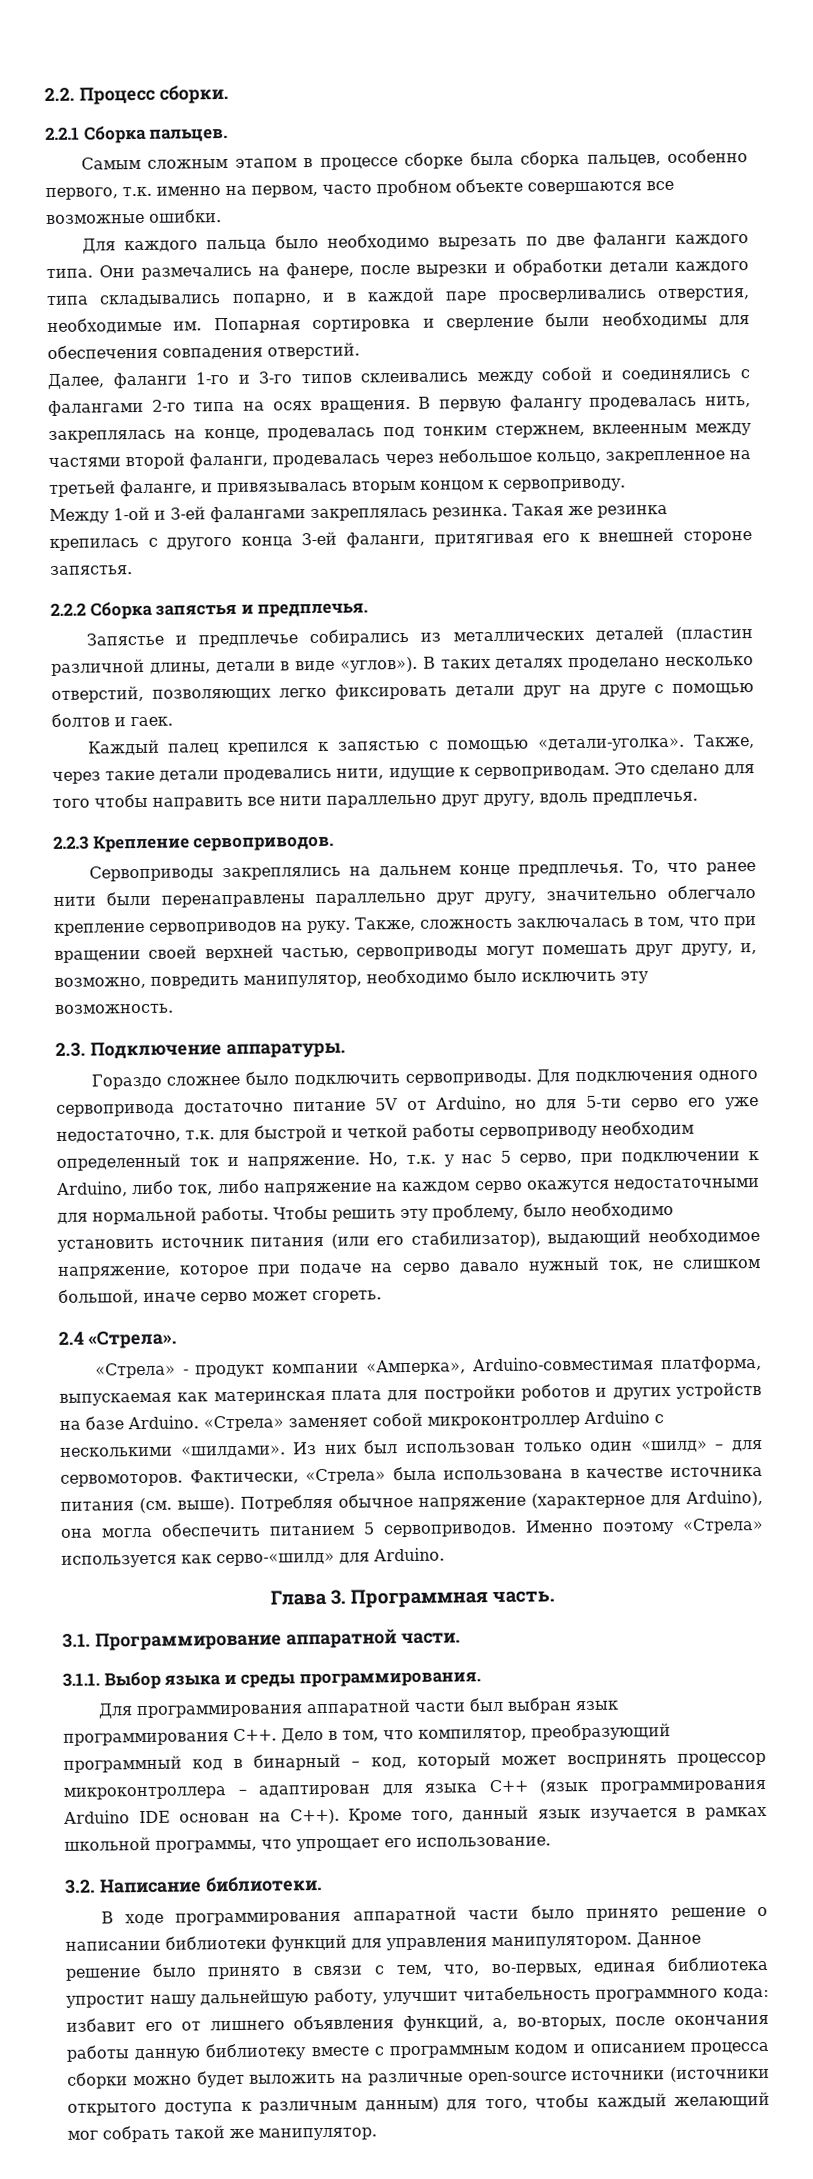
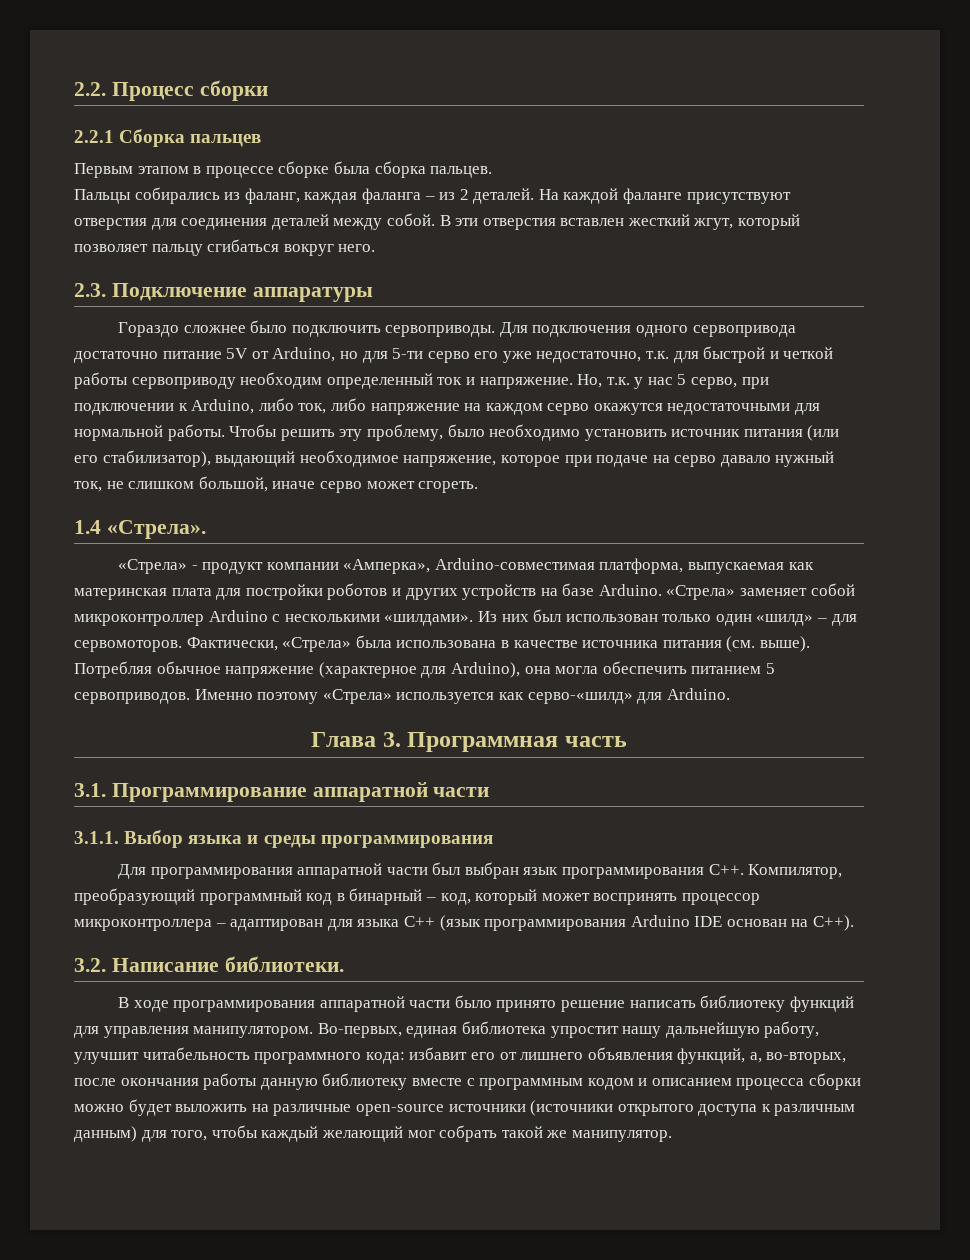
- 2.2. Процесс сборки.
+ 2.2. Процесс сборки
- 2.2.1 Сборка пальцев.
- Самым сложным этапом в процессе сборке была сборка пальцев, особенно первого, т.к. именно на первом, часто пробном объекте совершаются все возможные ошибки.
- Для каждого пальца было необходимо вырезать по две фаланги каждого типа. Они размечались на фанере, после вырезки и обработки детали каждого типа складывались попарно, и в каждой паре просверливались отверстия, необходимые им. Попарная сортировка и сверление были необходимы для обеспечения совпадения отверстий.
- Далее, фаланги 1-го и 3-го типов склеивались между собой и соединялись с фалангами 2-го типа на осях вращения. В первую фалангу продевалась нить, закреплялась на конце, продевалась под тонким стержнем, вклеенным между частями второй фаланги, продевалась через небольшое кольцо, закрепленное на третьей фаланге, и привязывалась вторым концом к сервоприводу.
- Между 1-ой и 3-ей фалангами закреплялась резинка. Такая же резинка крепилась с другого конца 3-ей фаланги, притягивая его к внешней стороне запястья.
- 2.2.2 Сборка запястья и предплечья.
- Запястье и предплечье собирались из металлических деталей (пластин различной длины, детали в виде «углов»). В таких деталях проделано несколько отверстий, позволяющих легко фиксировать детали друг на друге с помощью болтов и гаек.
- Каждый палец крепился к запястью с помощью «детали-уголка». Также, через такие детали продевались нити, идущие к сервоприводам. Это сделано для того чтобы направить все нити параллельно друг другу, вдоль предплечья.
- 2.2.3 Крепление сервоприводов.
- Сервоприводы закреплялись на дальнем конце предплечья. То, что ранее нити были перенаправлены параллельно друг другу, значительно облегчало крепление сервоприводов на руку. Также, сложность заключалась в том, что при вращении своей верхней частью, сервоприводы могут помешать друг другу, и, возможно, повредить манипулятор, необходимо было исключить эту возможность.
+ 2.2.1 Сборка пальцев
+ Первым этапом в процессе сборке была сборка пальцев.
+ Пальцы собирались из фаланг, каждая фаланга – из 2 деталей. На каждой фаланге присутствуют отверстия для соединения деталей между собой. В эти отверстия вставлен жесткий жгут, который позволяет пальцу сгибаться вокруг него.
- 2.3. Подключение аппаратуры.
+ 2.3. Подключение аппаратуры
- 2.4 «Стрела».
+ 1.4 «Стрела».
- Глава 3. Программная часть.
+ Глава 3. Программная часть
- 3.1. Программирование аппаратной части.
+ 3.1. Программирование аппаратной части
- 3.1.1. Выбор языка и среды программирования.
+ 3.1.1. Выбор языка и среды программирования
- Для программирования аппаратной части был выбран язык программирования C++. Дело в том, что компилятор, преобразующий программный код в бинарный – код, который может воспринять процессор микроконтроллера – адаптирован для языка C++ (язык программирования Arduino IDE основан на C++). Кроме того, данный язык изучается в рамках школьной программы, что упрощает его использование.
+ Для программирования аппаратной части был выбран язык программирования C++. Компилятор, преобразующий программный код в бинарный – код, который может воспринять процессор микроконтроллера – адаптирован для языка C++ (язык программирования Arduino IDE основан на C++).
- В ходе программирования аппаратной части было принято решение о написании библиотеки функций для управления манипулятором.
+ В ходе программирования аппаратной части было принято решение написать библиотеку функций для управления манипулятором.
- Данное решение было принято в связи с тем, что, во-первых, единая библиотека упростит нашу дальнейшую работу, улучшит читабельность программного кода: избавит его от лишнего объявления функций, а, во-вторых, после окончания работы данную библиотеку вместе с программным кодом и описанием процесса сборки можно будет выложить на различные open-source источники (источники открытого доступа к различным данным) для того, чтобы каждый желающий мог собрать такой же манипулятор.
+ Во-первых, единая библиотека упростит нашу дальнейшую работу, улучшит читабельность программного кода: избавит его от лишнего объявления функций, а, во-вторых, после окончания работы данную библиотеку вместе с программным кодом и описанием процесса сборки можно будет выложить на различные open-source источники (источники открытого доступа к различным данным) для того, чтобы каждый желающий мог собрать такой же манипулятор.

